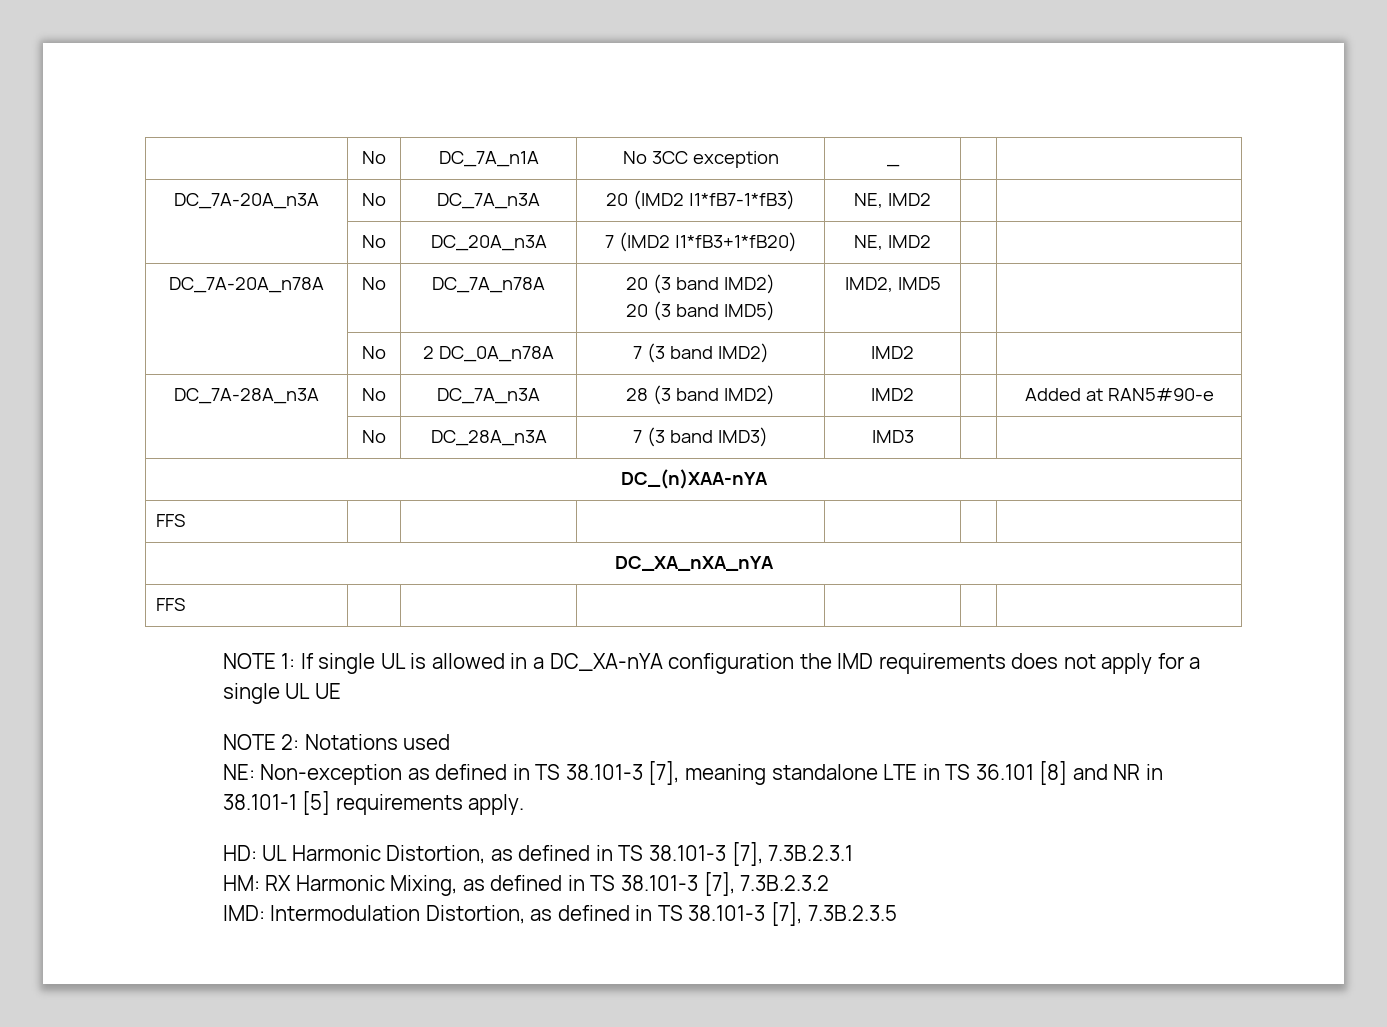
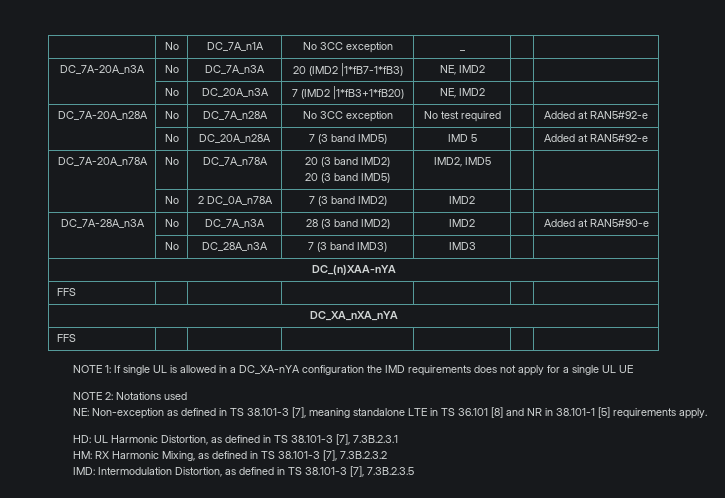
+ DC_7A-20A_n28A | No | DC_7A_n28A | No 3CC exception | No test required | | Added at RAN5#92-e
+ | No | DC_20A_n28A | 7 (3 band IMD5) | IMD 5 | | Added at RAN5#92-e

